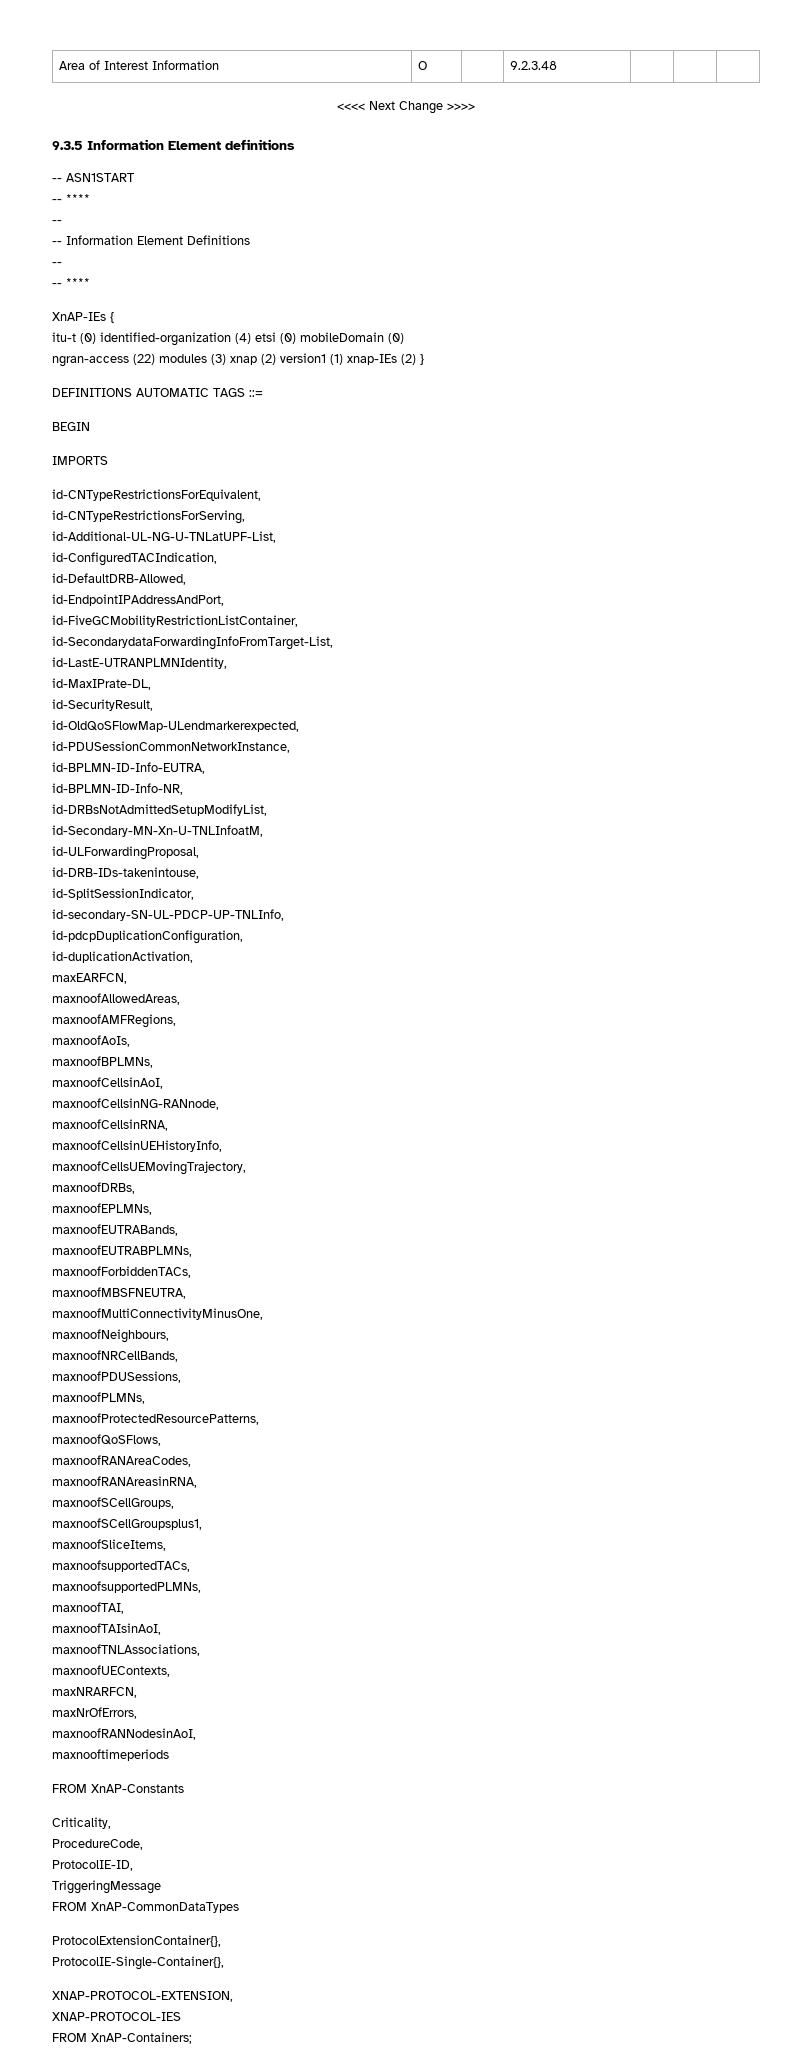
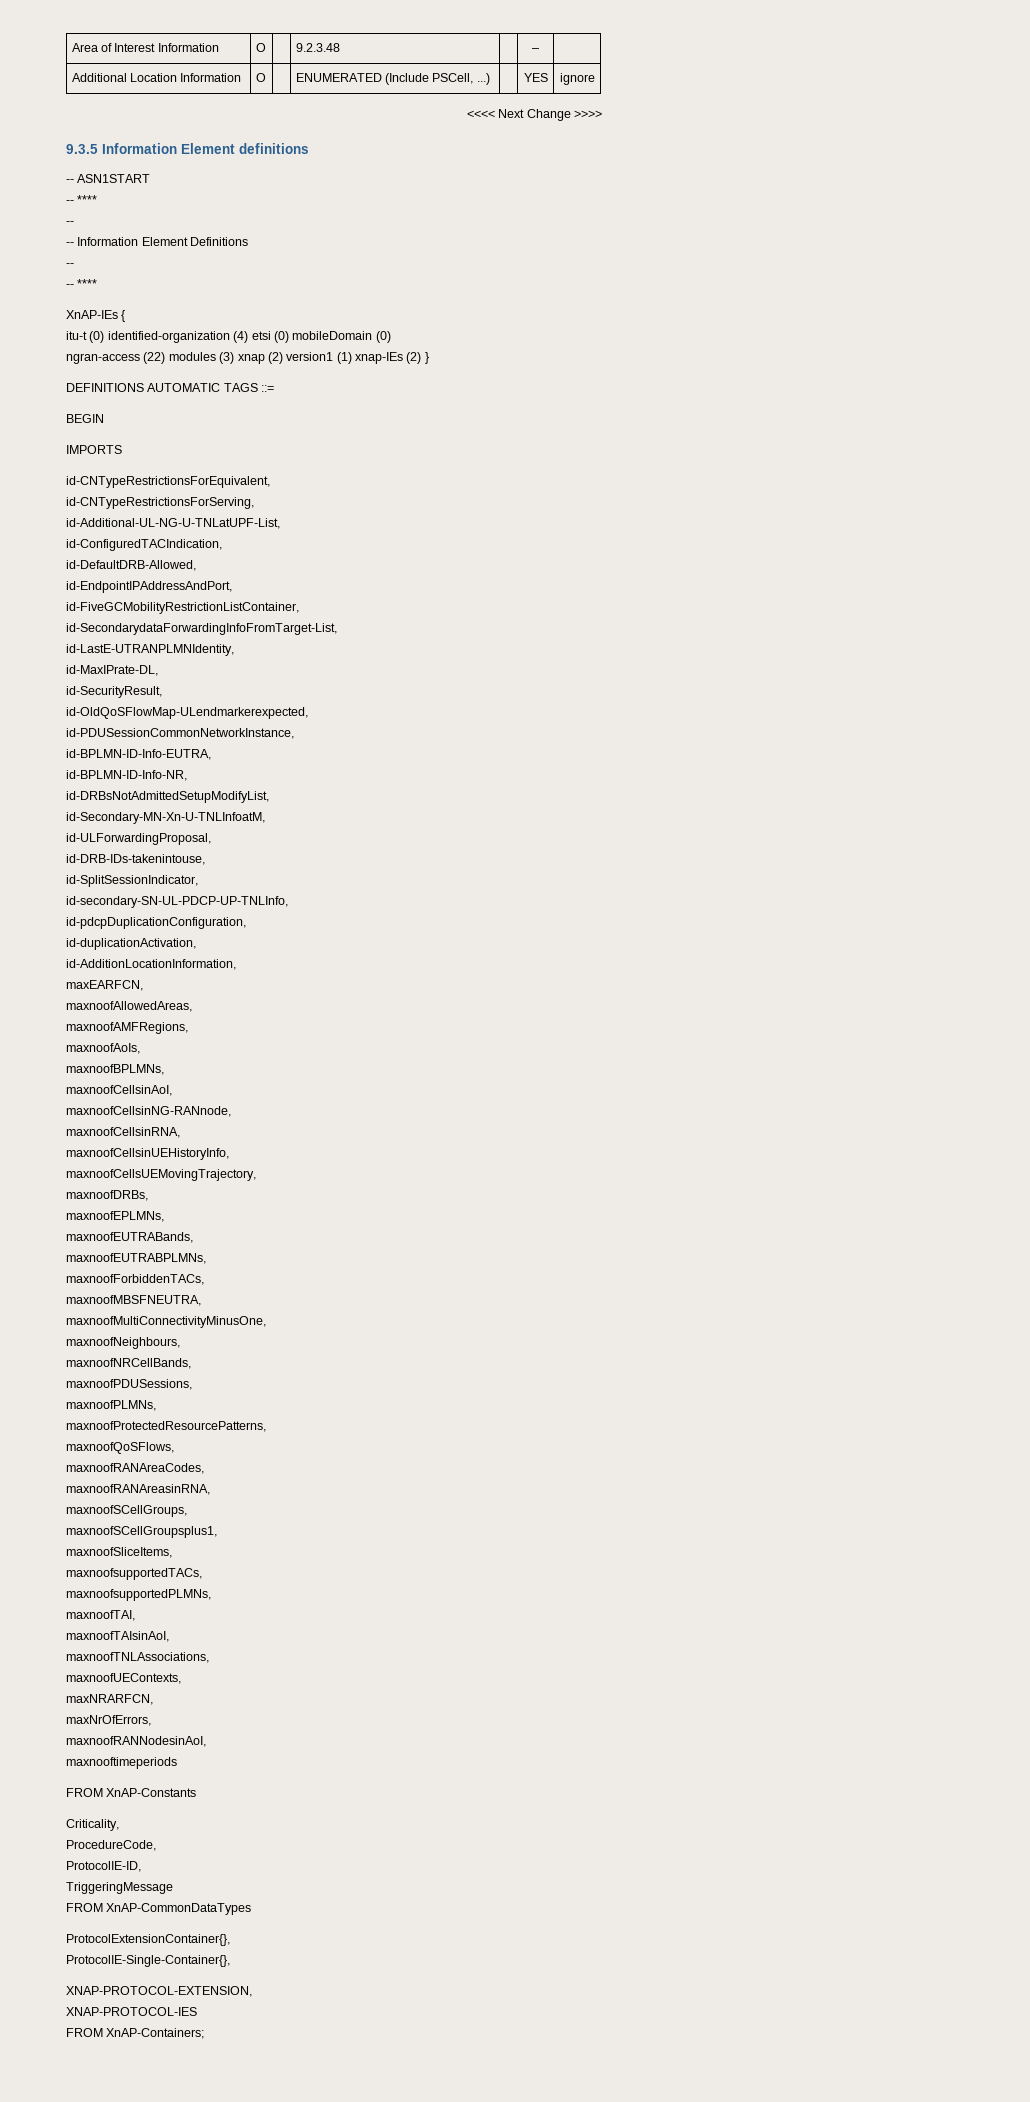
- Area of Interest Information | O | | 9.2.3.48 | | |
+ Area of Interest Information | O | | 9.2.3.48 | | – |
+ Additional Location Information | O | | ENUMERATED (Include PSCell, ...) | | YES | ignore
+ id-AdditionLocationInformation,

